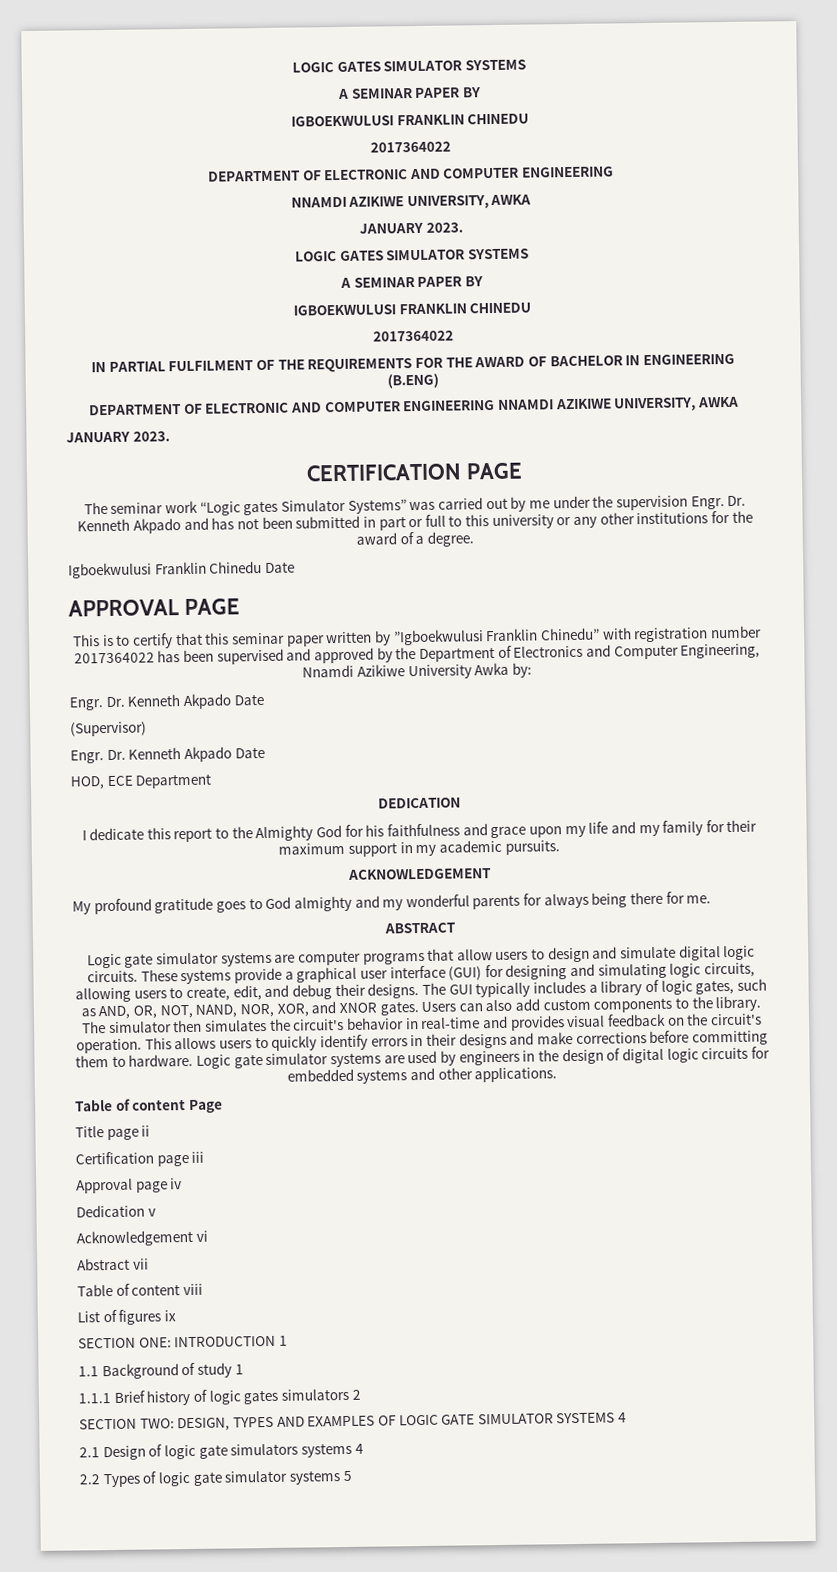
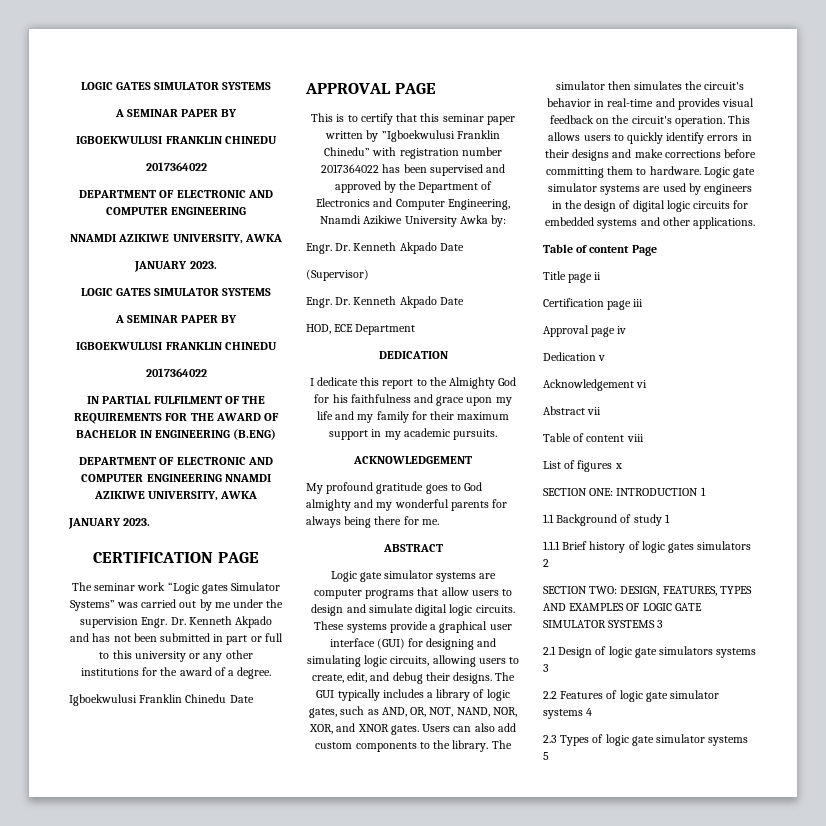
- List of figures ix
+ List of figures x
- SECTION TWO: DESIGN, TYPES AND EXAMPLES OF LOGIC GATE SIMULATOR SYSTEMS 4
+ SECTION TWO: DESIGN, FEATURES, TYPES AND EXAMPLES OF LOGIC GATE SIMULATOR SYSTEMS 3
- 2.1 Design of logic gate simulators systems 4
- 2.2 Types of logic gate simulator systems 5
+ 2.1 Design of logic gate simulators systems 3
+ 2.2 Features of logic gate simulator systems 4
+ 2.3 Types of logic gate simulator systems 5

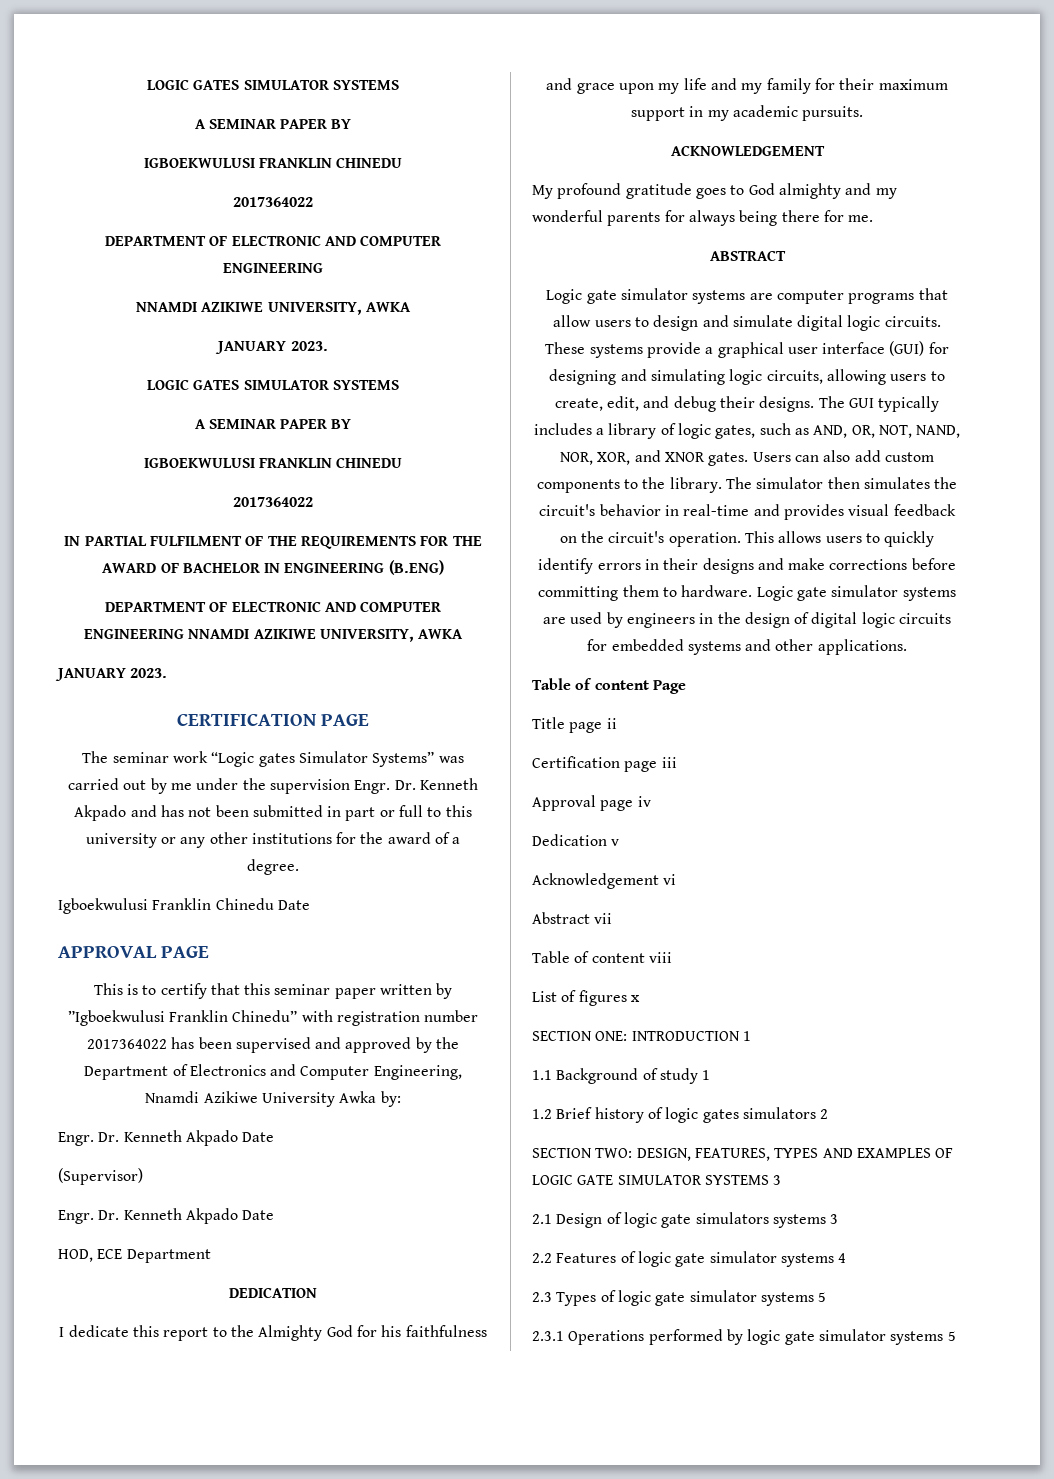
- 1.1.1 Brief history of logic gates simulators 2
+ 1.2 Brief history of logic gates simulators 2
+ 2.3.1 Operations performed by logic gate simulator systems 5

